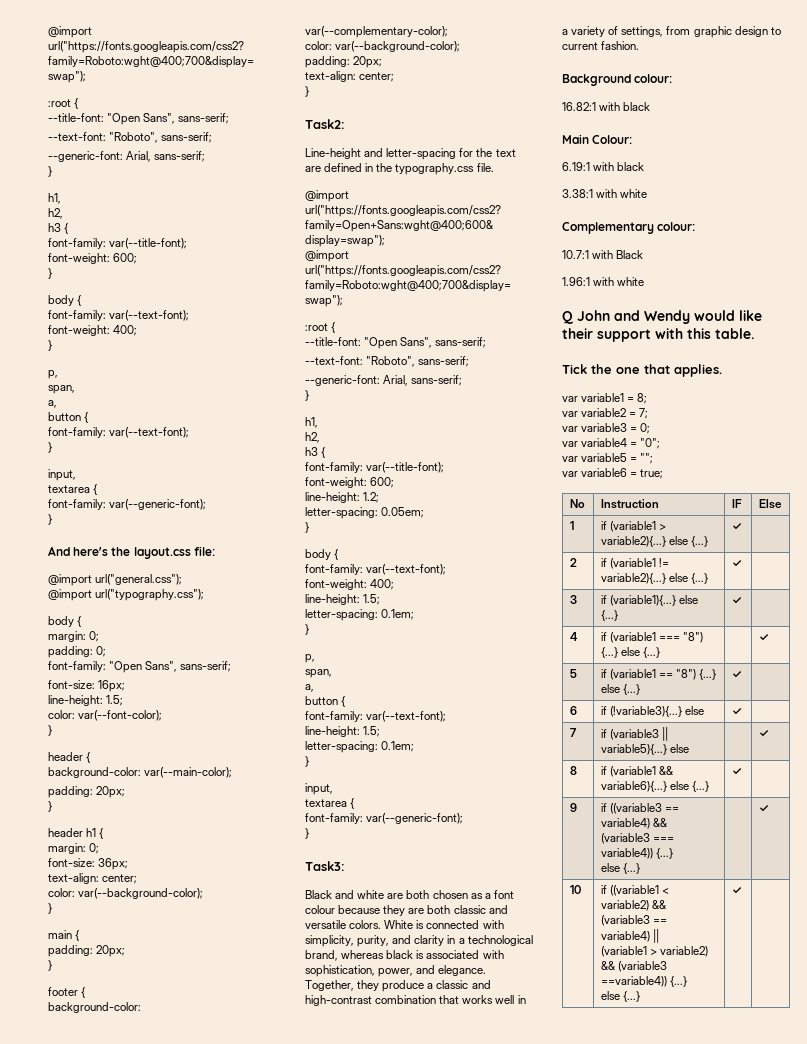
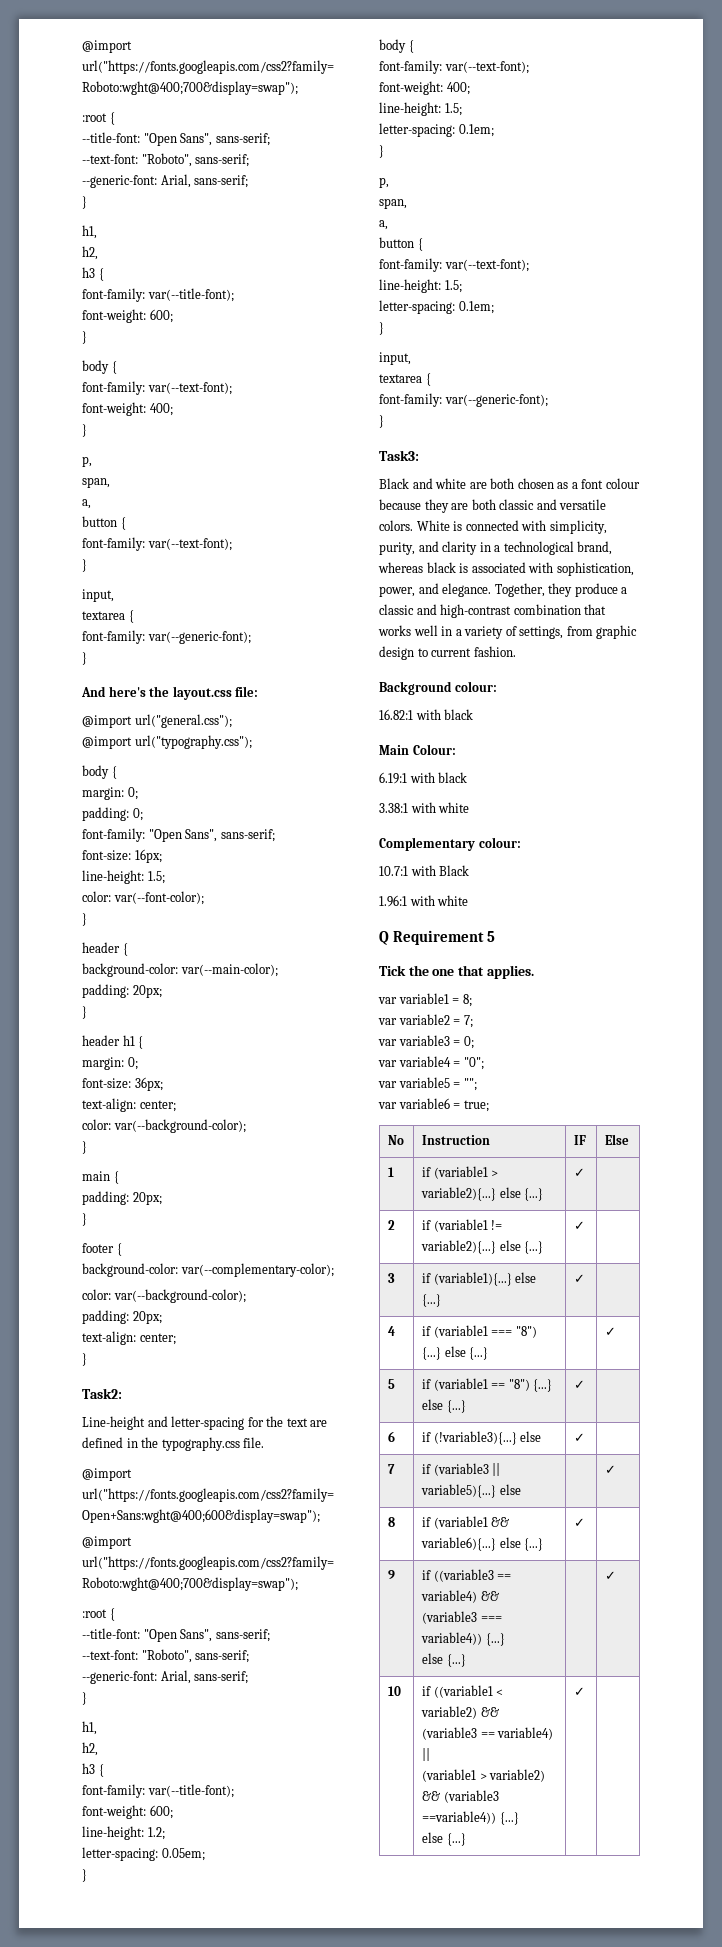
- Q John and Wendy would like their support with this table.
+ Q Requirement 5

